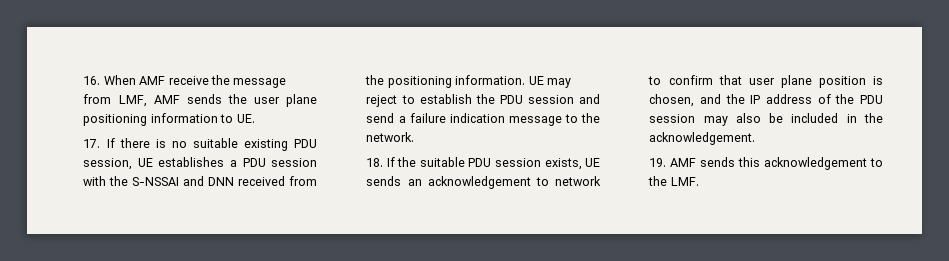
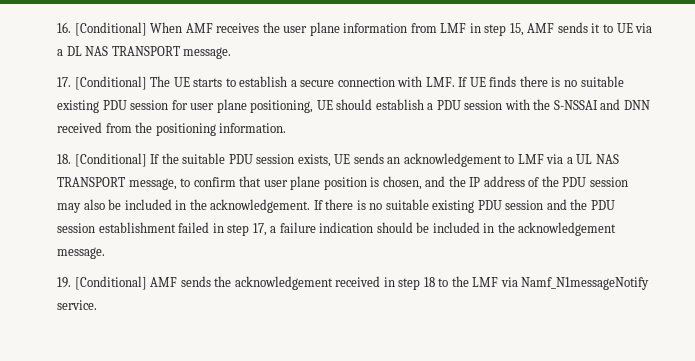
- 16. When AMF receive the message from LMF, AMF sends the user plane positioning information to UE.
- 17. If there is no suitable existing PDU session, UE establishes a PDU session with the S-NSSAI and DNN received from the positioning information. UE may reject to establish the PDU session and send a failure indication message to the network.
+ 16. [Conditional] When AMF receives the user plane information from LMF in step 15, AMF sends it to UE via a DL NAS TRANSPORT message.
+ 17. [Conditional] The UE starts to establish a secure connection with LMF. If UE finds there is no suitable existing PDU session for user plane positioning, UE should establish a PDU session with the S-NSSAI and DNN received from the positioning information.
- 18. If the suitable PDU session exists, UE sends an acknowledgement to network to confirm that user plane position is chosen, and the IP address of the PDU session may also be included in the acknowledgement.
+ 18. [Conditional] If the suitable PDU session exists, UE sends an acknowledgement to LMF via a UL NAS TRANSPORT message, to confirm that user plane position is chosen, and the IP address of the PDU session may also be included in the acknowledgement. If there is no suitable existing PDU session and the PDU session establishment failed in step 17, a failure indication should be included in the acknowledgement message.
- 19. AMF sends this acknowledgement to the LMF.
+ 19. [Conditional] AMF sends the acknowledgement received in step 18 to the LMF via Namf_N1messageNotify service.

